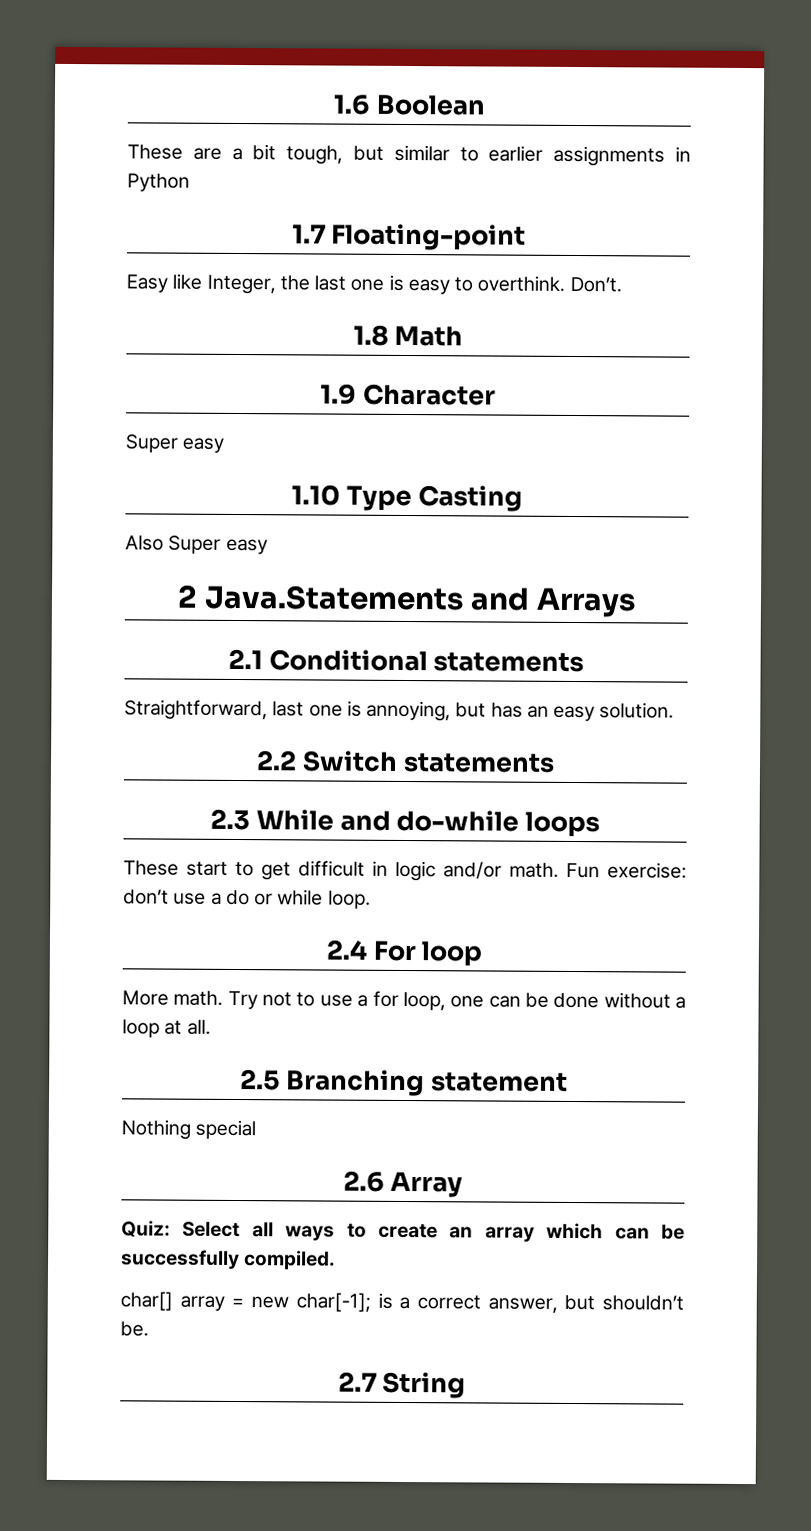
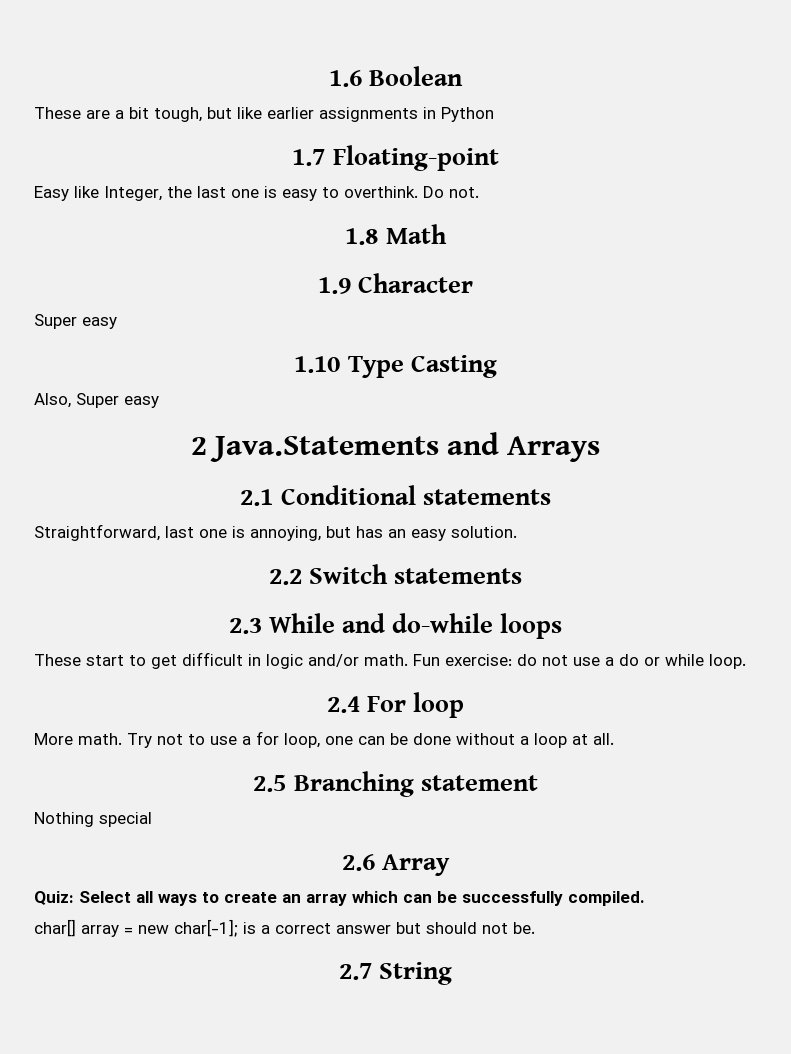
- These are a bit tough, but similar to earlier assignments in Python
+ These are a bit tough, but like earlier assignments in Python
- Don’t.
+ Do not.
- Also Super easy
+ Also, Super easy
- Fun exercise: don’t use a do or while loop.
+ Fun exercise: do not use a do or while loop.
- char[] array = new char[-1]; is a correct answer, but shouldn’t be.
+ char[] array = new char[-1]; is a correct answer but should not be.

